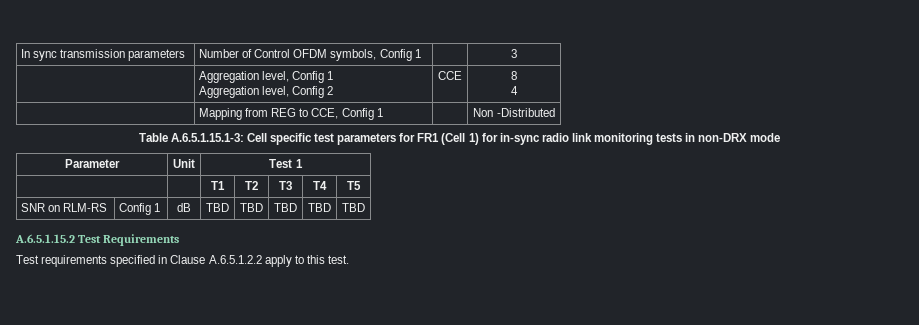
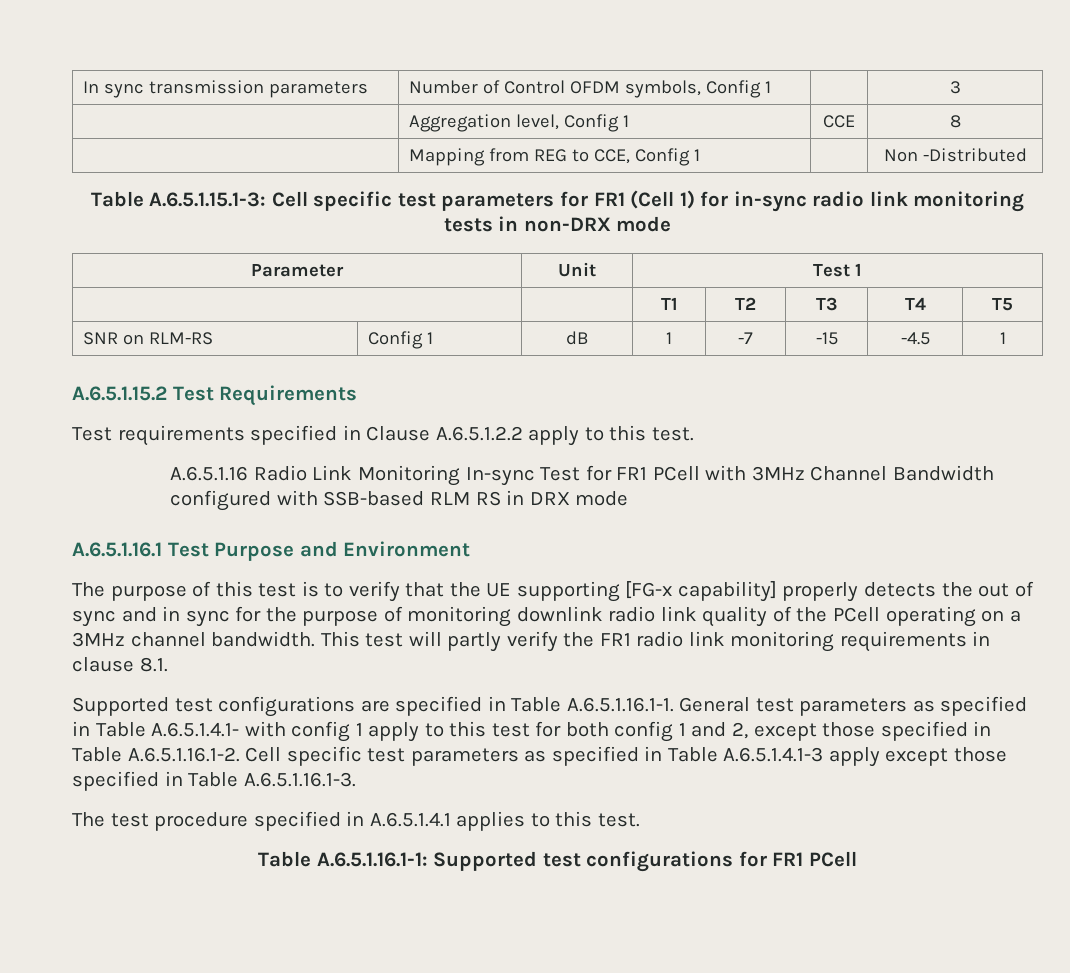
- | Aggregation level, Config 1
- Aggregation level, Config 2 | CCE | 8
- 4
+ | Aggregation level, Config 1 | CCE | 8
- SNR on RLM-RS | Config 1 | dB | TBD | TBD | TBD | TBD | TBD
+ SNR on RLM-RS | Config 1 | dB | 1 | -7 | -15 | -4.5 | 1
+ A.6.5.1.16 Radio Link Monitoring In-sync Test for FR1 PCell with 3MHz Channel Bandwidth configured with SSB-based RLM RS in DRX mode
+ A.6.5.1.16.1 Test Purpose and Environment
+ The purpose of this test is to verify that the UE supporting [FG-x capability] properly detects the out of sync and in sync for the purpose of monitoring downlink radio link quality of the PCell operating on a 3MHz channel bandwidth. This test will partly verify the FR1 radio link monitoring requirements in clause 8.1.
+ Supported test configurations are specified in Table A.6.5.1.16.1-1. General test parameters as specified in Table A.6.5.1.4.1- with config 1 apply to this test for both config 1 and 2, except those specified in Table A.6.5.1.16.1-2. Cell specific test parameters as specified in Table A.6.5.1.4.1-3 apply except those specified in Table A.6.5.1.16.1-3.
+ The test procedure specified in A.6.5.1.4.1 applies to this test.
+ Table A.6.5.1.16.1-1: Supported test configurations for FR1 PCell

